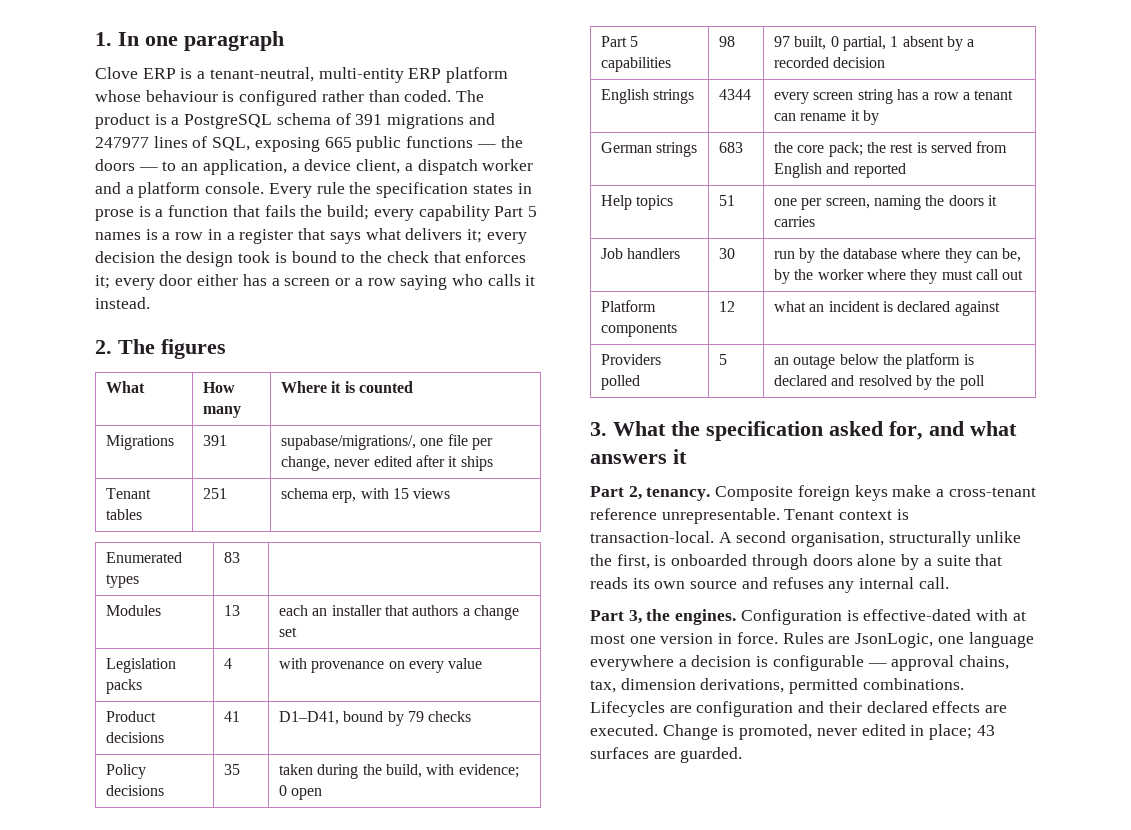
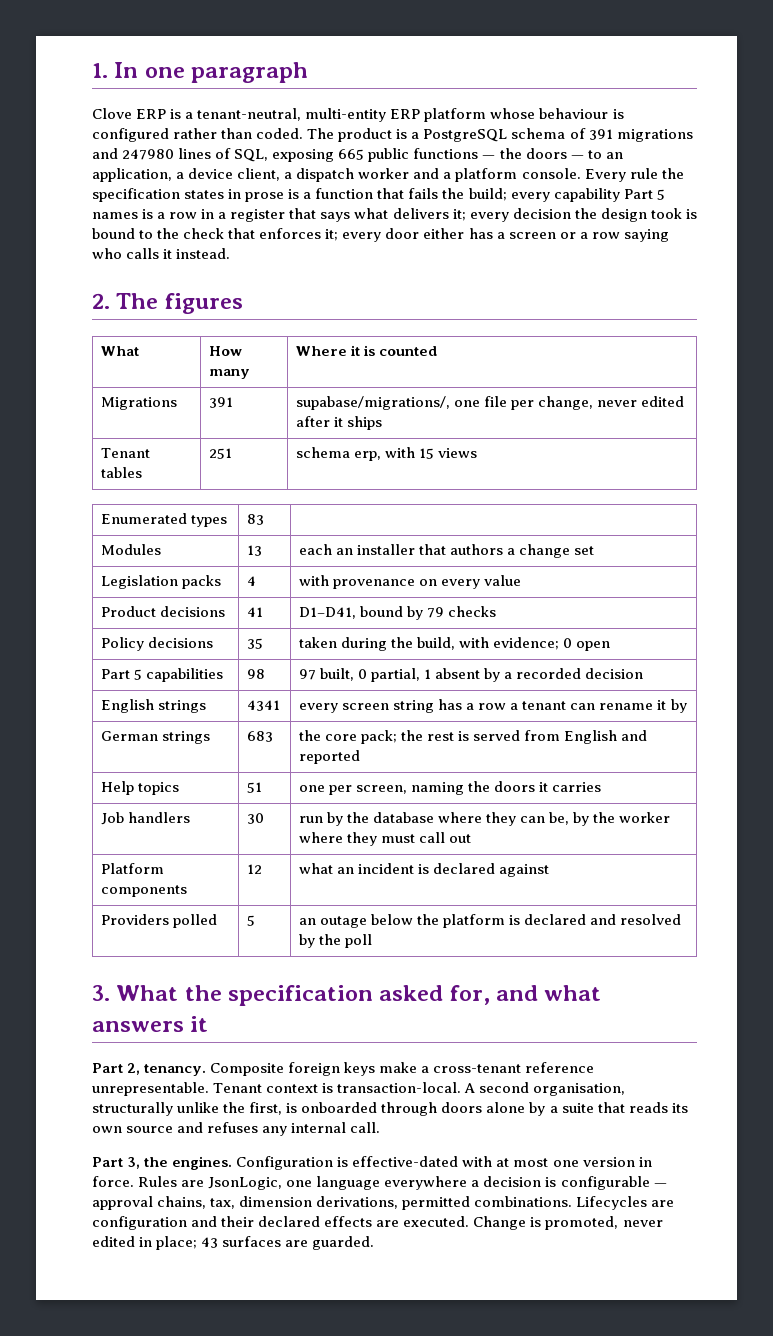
- The product is a PostgreSQL schema of 391 migrations and 247977 lines of SQL, exposing 665 public functions — the doors — to an application, a device client, a dispatch worker and a platform console.
+ The product is a PostgreSQL schema of 391 migrations and 247980 lines of SQL, exposing 665 public functions — the doors — to an application, a device client, a dispatch worker and a platform console.
- English strings | 4344 | every screen string has a row a tenant can rename it by
+ English strings | 4341 | every screen string has a row a tenant can rename it by

